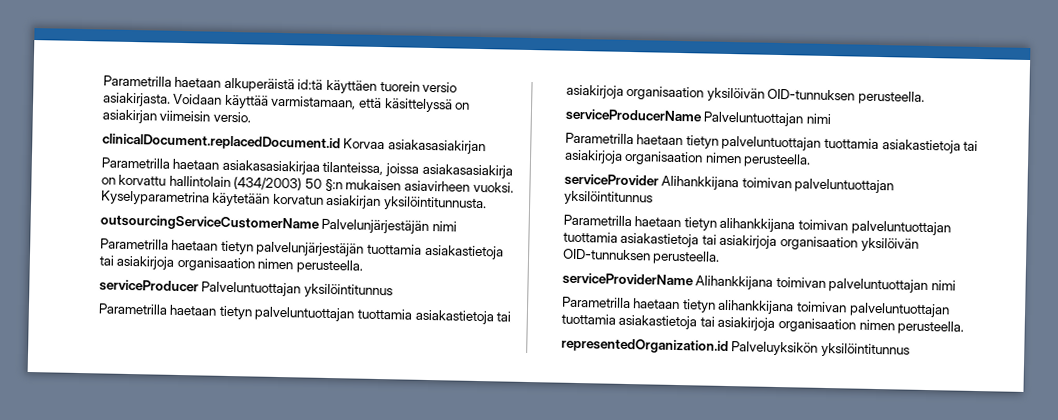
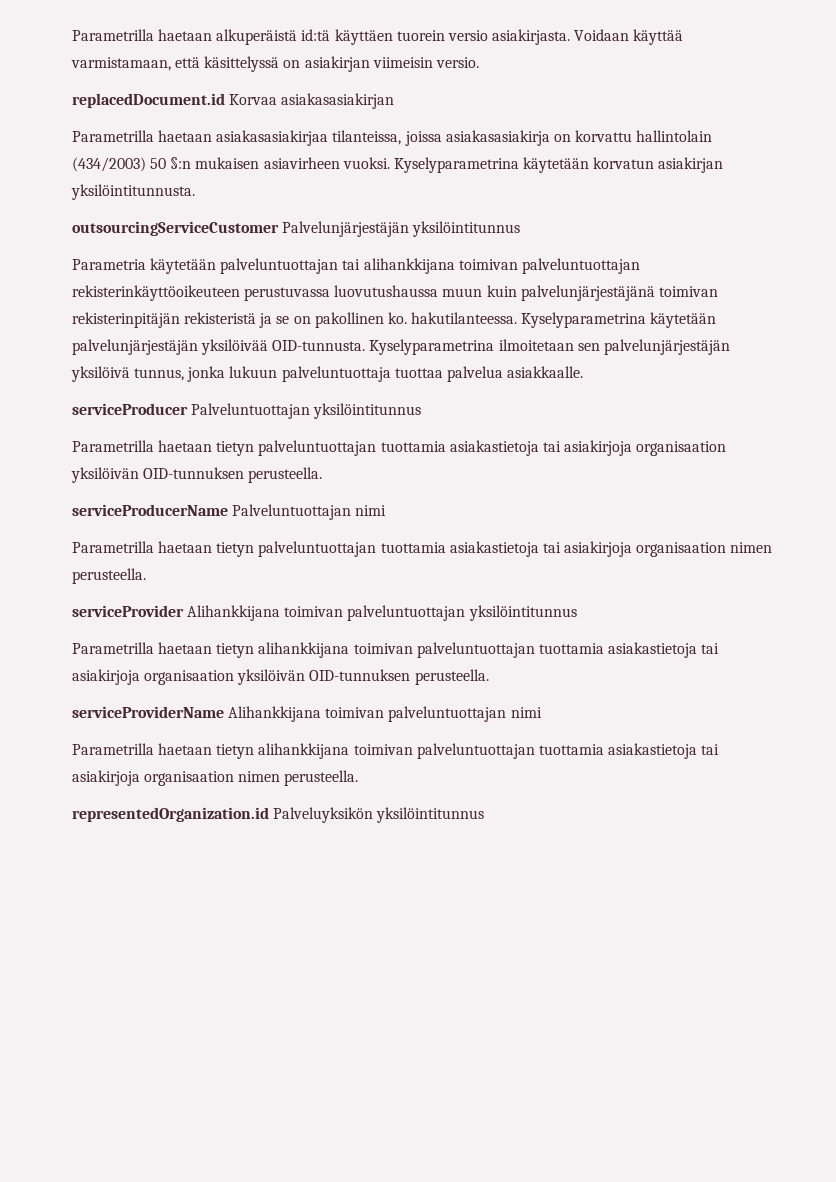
- clinicalDocument.replacedDocument.id Korvaa asiakasasiakirjan
+ replacedDocument.id Korvaa asiakasasiakirjan
- outsourcingServiceCustomerName Palvelunjärjestäjän nimi
- Parametrilla haetaan tietyn palvelunjärjestäjän tuottamia asiakastietoja tai asiakirjoja organisaation nimen perusteella.
+ outsourcingServiceCustomer Palvelunjärjestäjän yksilöintitunnus
+ Parametria käytetään palveluntuottajan tai alihankkijana toimivan palveluntuottajan rekisterinkäyttöoikeuteen perustuvassa luovutushaussa muun kuin palvelunjärjestäjänä toimivan rekisterinpitäjän rekisteristä ja se on pakollinen ko. hakutilanteessa. Kyselyparametrina käytetään palvelunjärjestäjän yksilöivää OID-tunnusta. Kyselyparametrina ilmoitetaan sen palvelunjärjestäjän yksilöivä tunnus, jonka lukuun palveluntuottaja tuottaa palvelua asiakkaalle.

